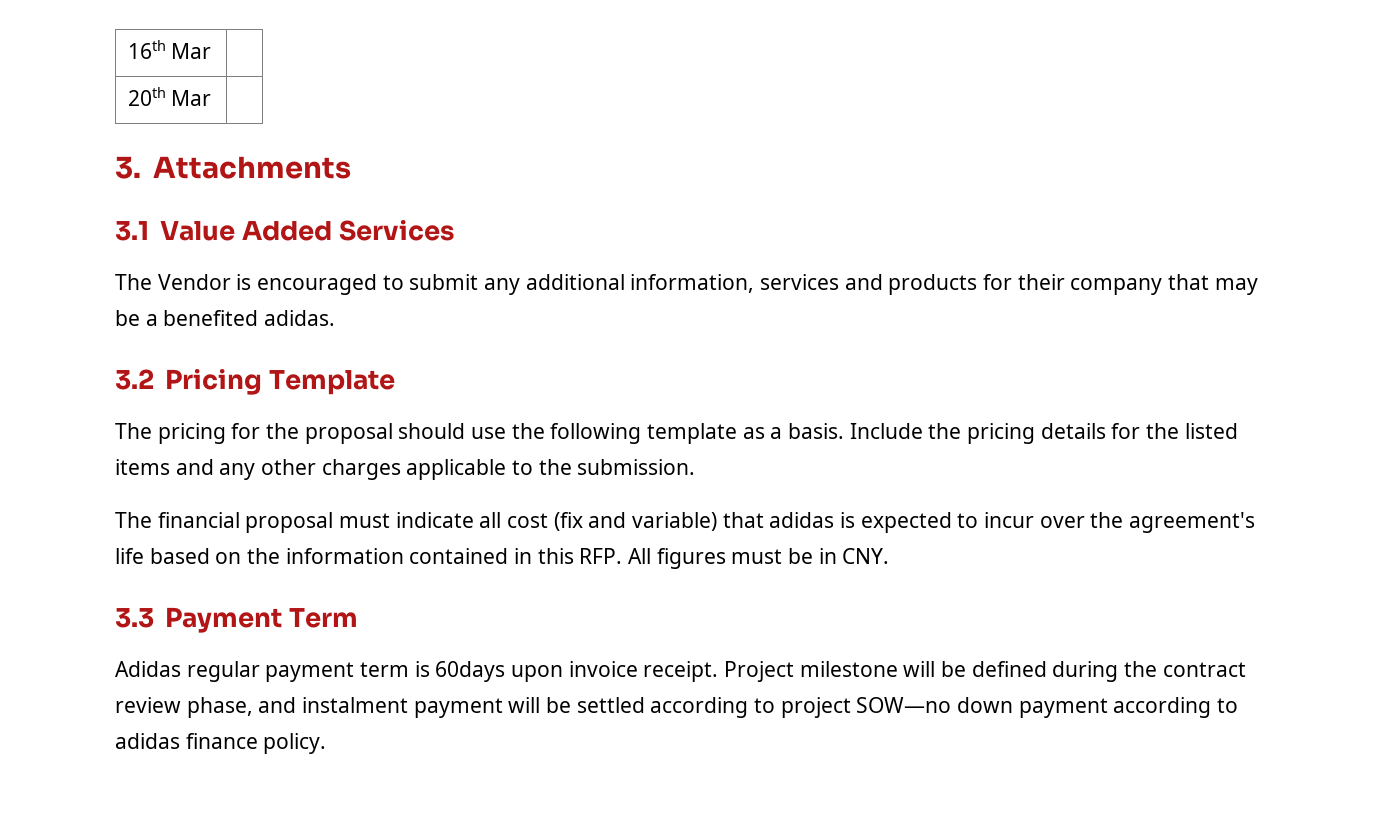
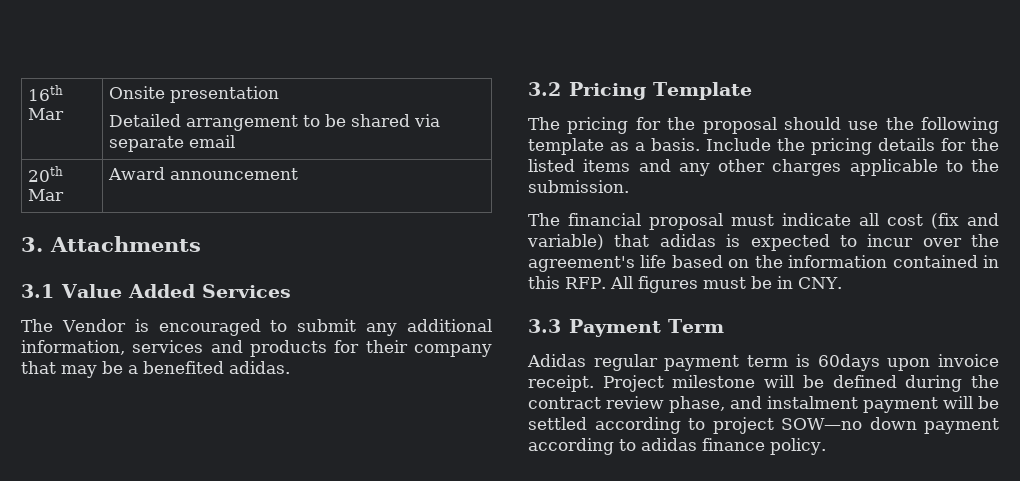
- 16th Mar |
+ 16th Mar | Onsite presentation
+ Detailed arrangement to be shared via separate email
- 20th Mar |
+ 20th Mar | Award announcement

